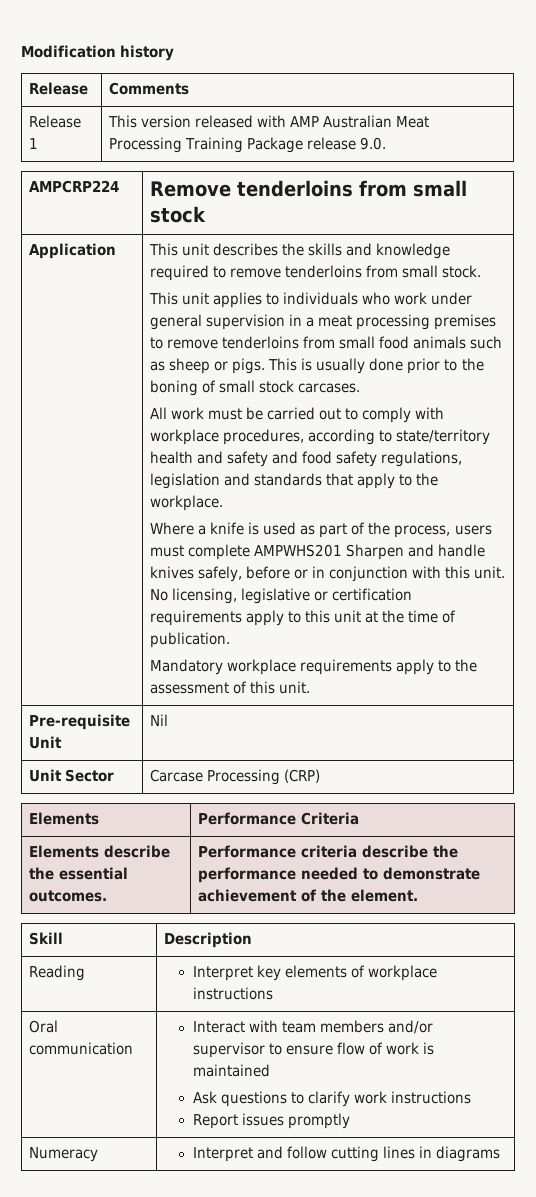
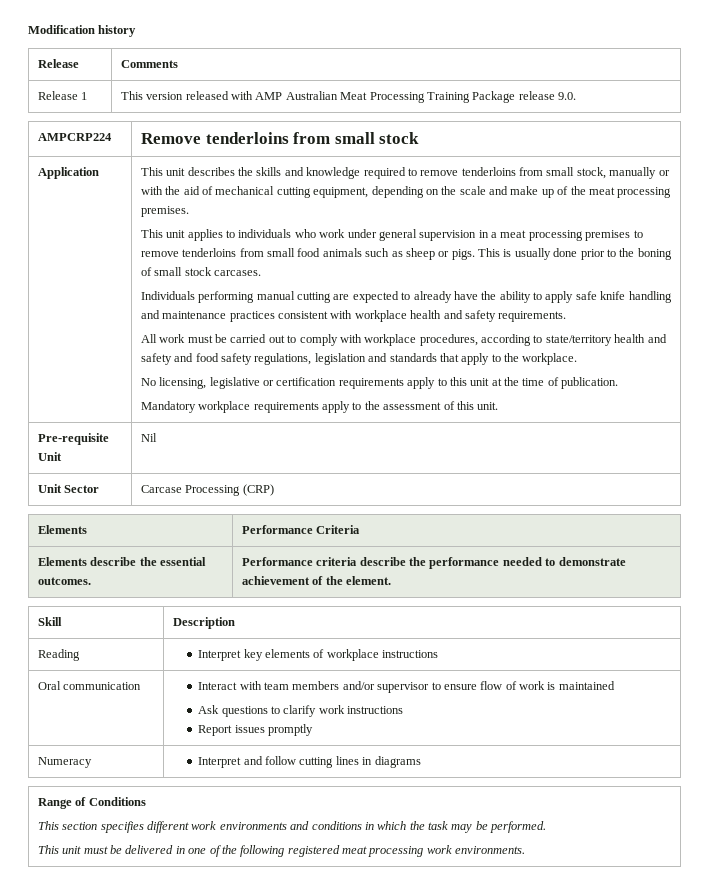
- This unit describes the skills and knowledge required to remove tenderloins from small stock.
+ This unit describes the skills and knowledge required to remove tenderloins from small stock, manually or with the aid of mechanical cutting equipment, depending on the scale and make up of the meat processing premises.
+ Individuals performing manual cutting are expected to already have the ability to apply safe knife handling and maintenance practices consistent with workplace health and safety requirements.
- Where a knife is used as part of the process, users must complete AMPWHS201 Sharpen and handle knives safely, before or in conjunction with this unit.
+ Range of Conditions
+ This section specifies different work environments and conditions in which the task may be performed.
+ This unit must be delivered in one of the following registered meat processing work environments.

